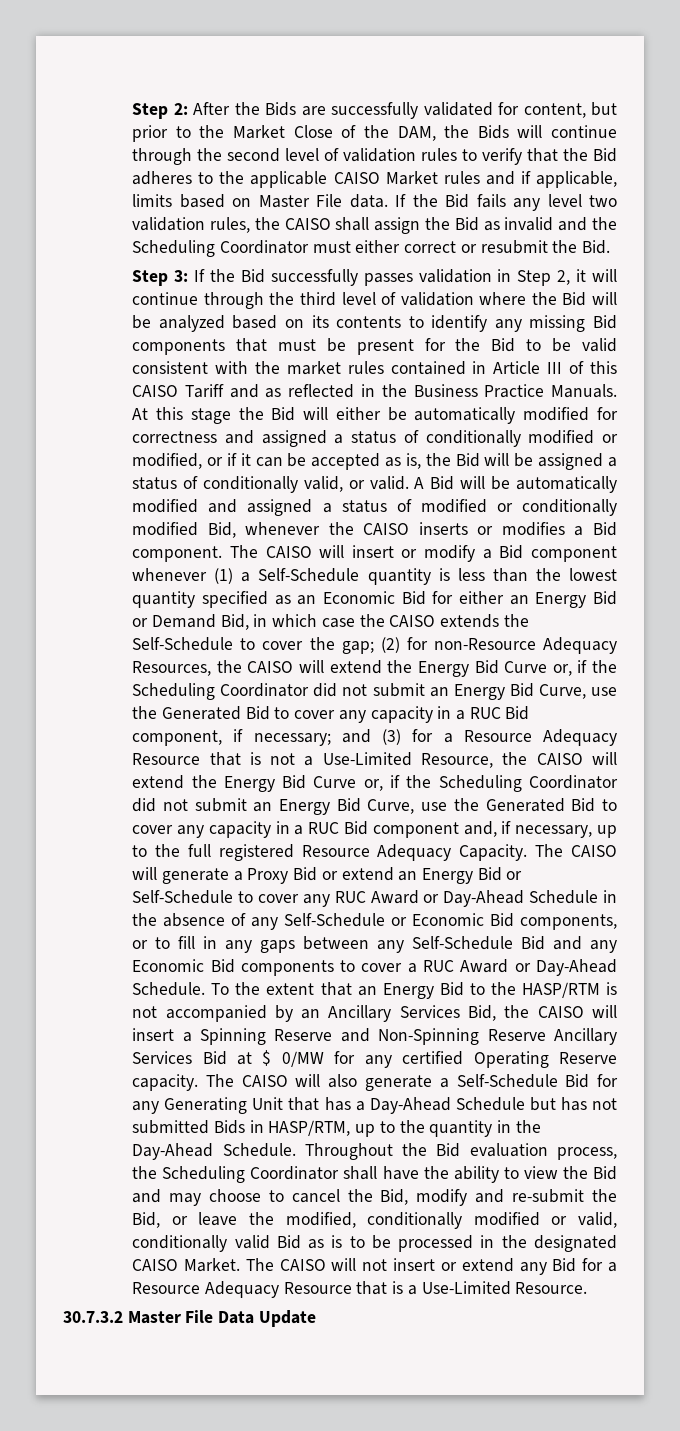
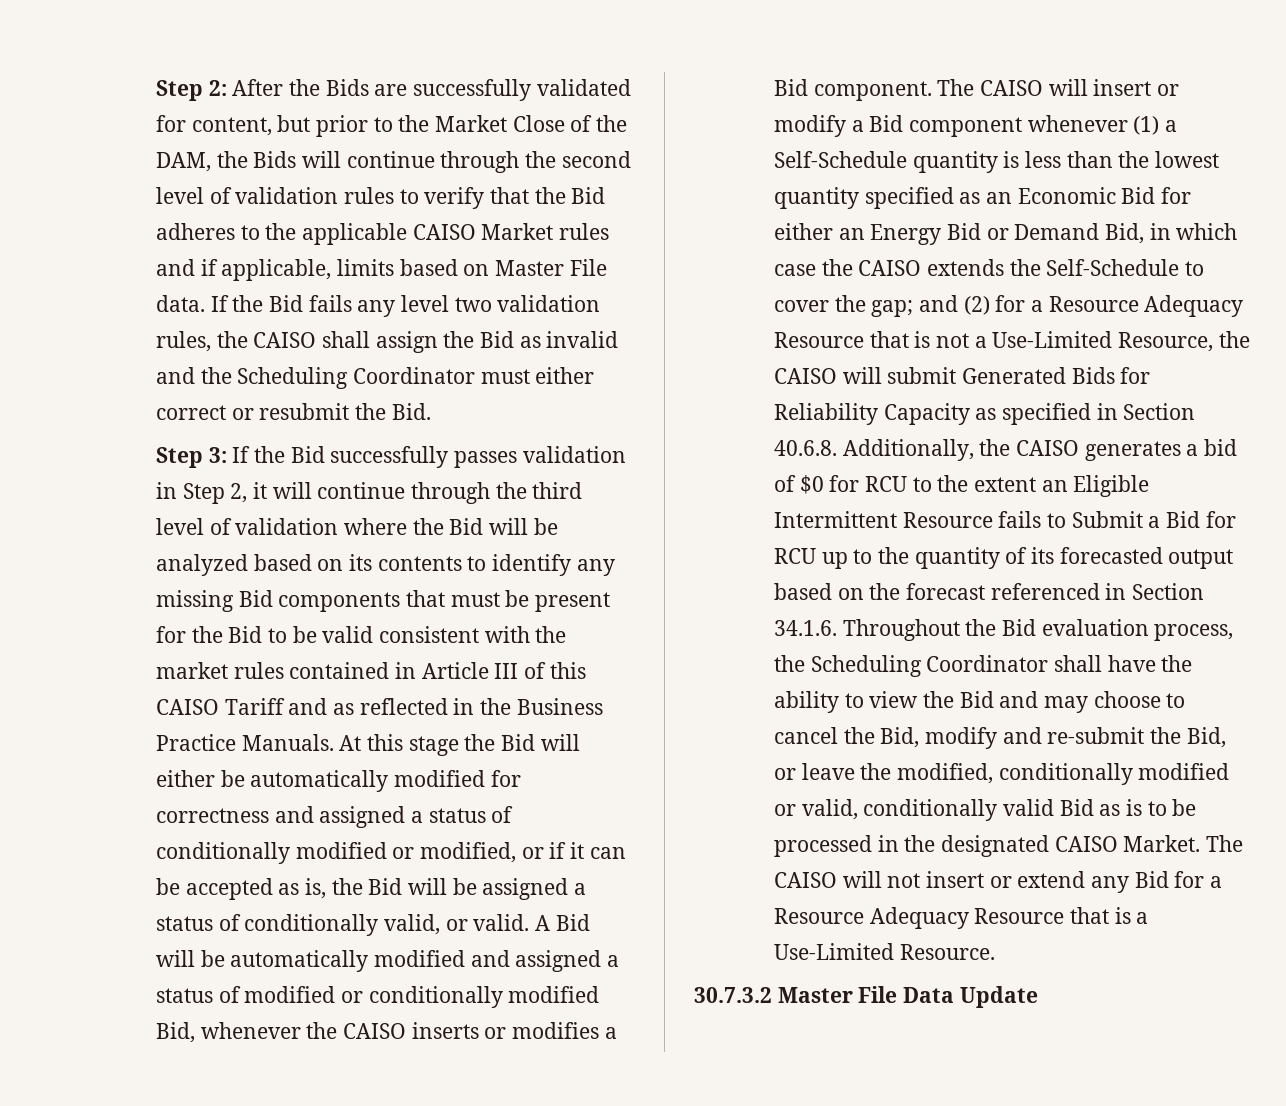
- (2) for non-Resource Adequacy Resources, the CAISO will extend the Energy Bid Curve or, if the Scheduling Coordinator did not submit an Energy Bid Curve, use the Generated Bid to cover any capacity in a RUC Bid component, if necessary; and (3) for a Resource Adequacy Resource that is not a Use-Limited Resource, the CAISO will extend the Energy Bid Curve or, if the Scheduling Coordinator did not submit an Energy Bid Curve, use the Generated Bid to cover any capacity in a RUC Bid component and, if necessary, up to the full registered Resource Adequacy Capacity. The CAISO will generate a Proxy Bid or extend an Energy Bid or Self-Schedule to cover any RUC Award or Day-Ahead Schedule in the absence of any Self-Schedule or Economic Bid components, or to fill in any gaps between any Self-Schedule Bid and any Economic Bid components to cover a RUC Award or Day-Ahead Schedule. To the extent that an Energy Bid to the HASP/RTM is not accompanied by an Ancillary Services Bid, the CAISO will insert a Spinning Reserve and Non-Spinning Reserve Ancillary Services Bid at $ 0/MW for any certified Operating Reserve capacity. The CAISO will also generate a Self-Schedule Bid for any Generating Unit that has a Day-Ahead Schedule but has not submitted Bids in HASP/RTM, up to the quantity in the Day-Ahead Schedule. Throughout the Bid evaluation process, the Scheduling Coordinator shall have the ability to view the Bid and may choose to cancel the Bid, modify and re-submit the Bid, or leave the modified, conditionally modified or valid, conditionally valid Bid as is to be processed in the designated CAISO Market.
+ and (2) for a Resource Adequacy Resource that is not a Use-Limited Resource, the CAISO will submit Generated Bids for Reliability Capacity as specified in Section 40.6.8. Additionally, the CAISO generates a bid of $0 for RCU to the extent an Eligible Intermittent Resource fails to Submit a Bid for RCU up to the quantity of its forecasted output based on the forecast referenced in Section 34.1.6. Throughout the Bid evaluation process, the Scheduling Coordinator shall have the ability to view the Bid and may choose to cancel the Bid, modify and re-submit the Bid, or leave the modified, conditionally modified or valid, conditionally valid Bid as is to be processed in the designated CAISO Market.

